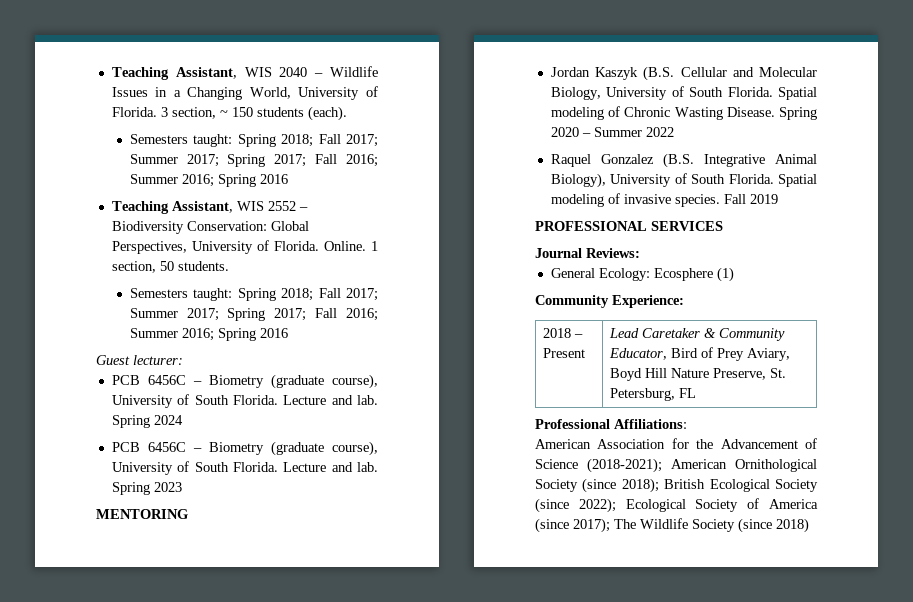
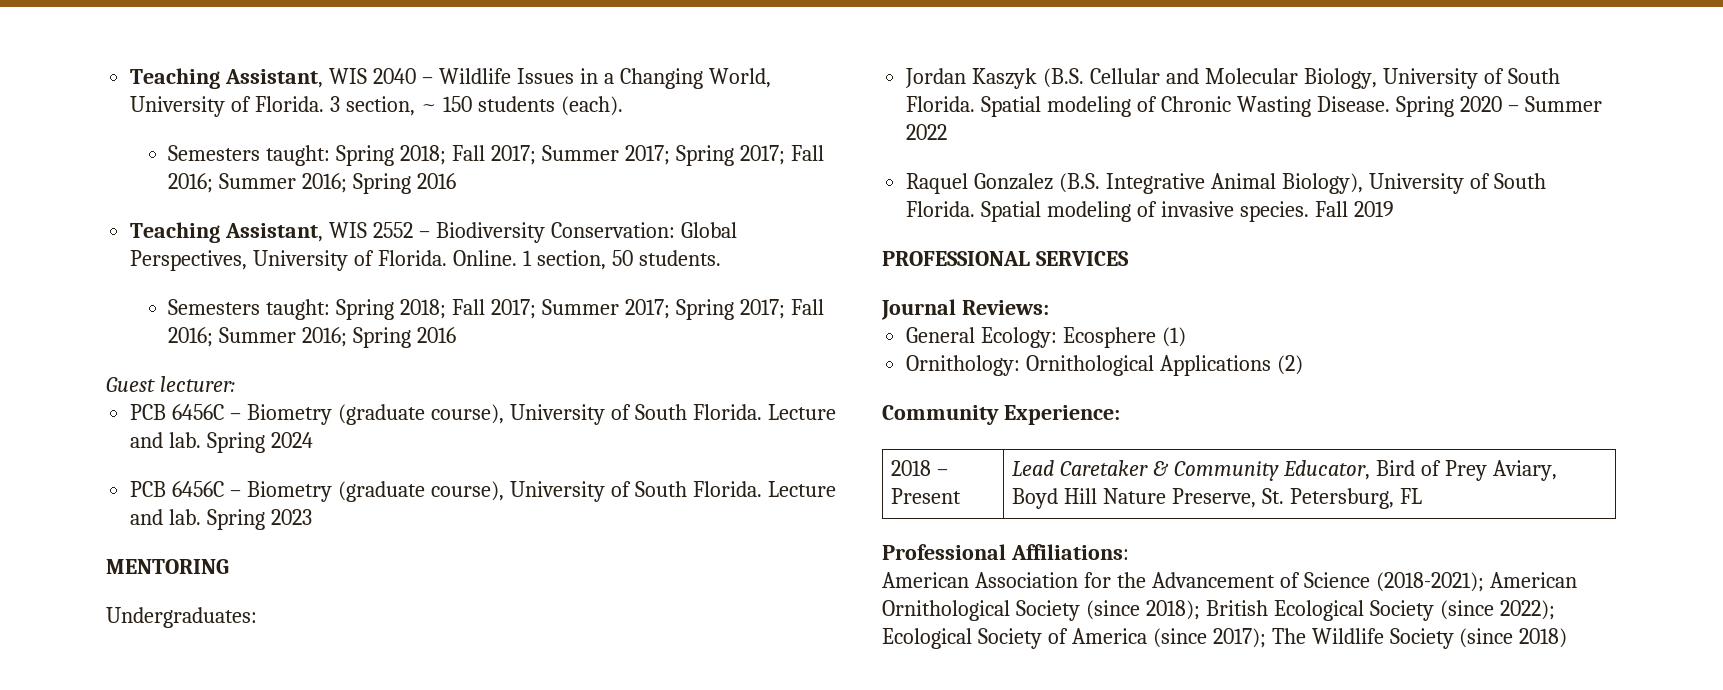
+ Undergraduates:
+ Ornithology: Ornithological Applications (2)

